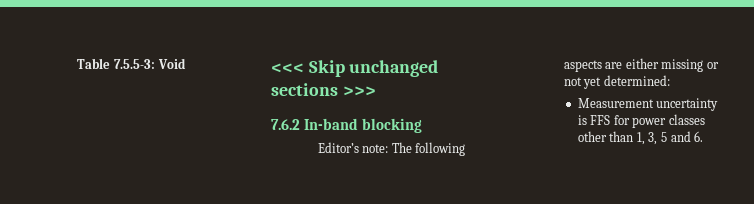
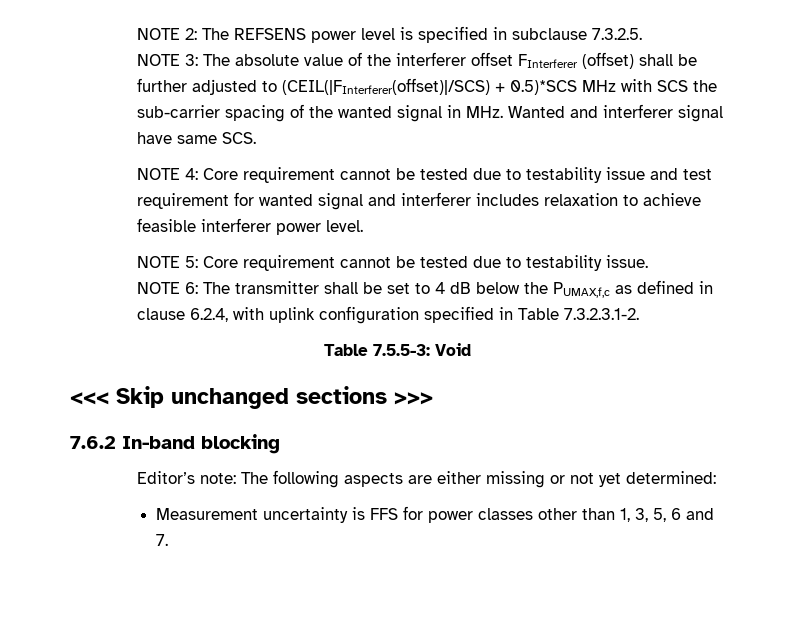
+ NOTE 2: The REFSENS power level is specified in subclause 7.3.2.5.
+ NOTE 3: The absolute value of the interferer offset FInterferer (offset) shall be further adjusted to (CEIL(|FInterferer(offset)|/SCS) + 0.5)*SCS MHz with SCS the sub-carrier spacing of the wanted signal in MHz. Wanted and interferer signal have same SCS.
+ NOTE 4: Core requirement cannot be tested due to testability issue and test requirement for wanted signal and interferer includes relaxation to achieve feasible interferer power level.
+ NOTE 5: Core requirement cannot be tested due to testability issue.
+ NOTE 6: The transmitter shall be set to 4 dB below the PUMAX,f,c as defined in clause 6.2.4, with uplink configuration specified in Table 7.3.2.3.1-2.
- Measurement uncertainty is FFS for power classes other than 1, 3, 5 and 6.
+ Measurement uncertainty is FFS for power classes other than 1, 3, 5, 6 and 7.

